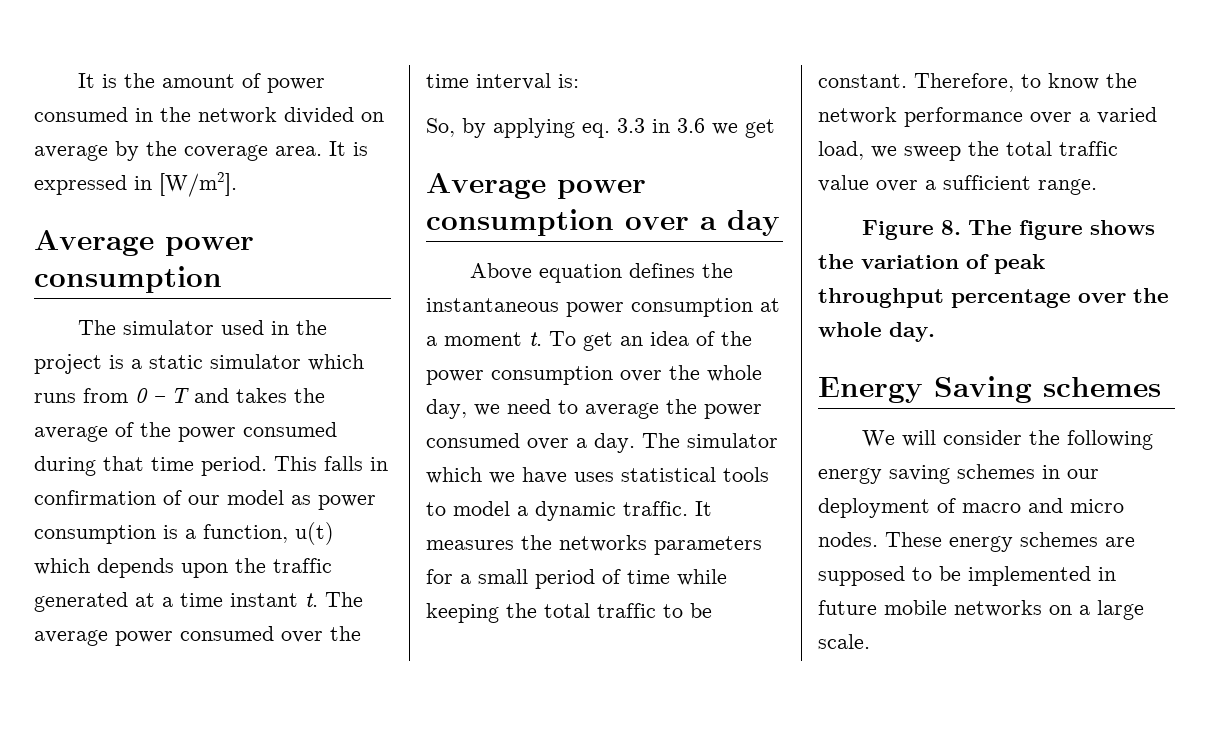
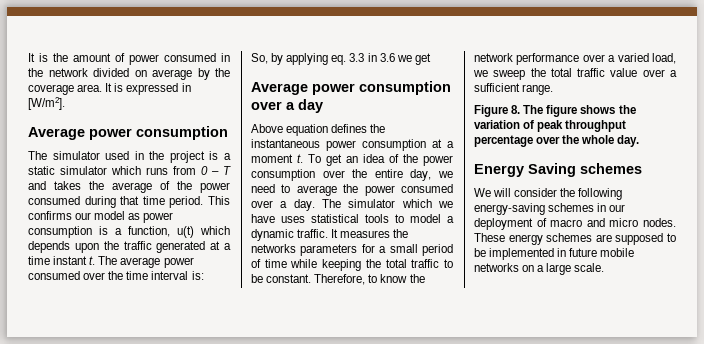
- This falls in confirmation of our model as power consumption is a function, u(t) which depends upon the traffic generated at a time instant t.
+ This confirms our model as power consumption is a function, u(t) which depends upon the traffic generated at a time instant t.
- To get an idea of the power consumption over the whole day, we need to average the power consumed over a day.
+ To get an idea of the power consumption over the entire day, we need to average the power consumed over a day.
- We will consider the following energy saving schemes in our deployment of macro and micro nodes.
+ We will consider the following energy-saving schemes in our deployment of macro and micro nodes.

